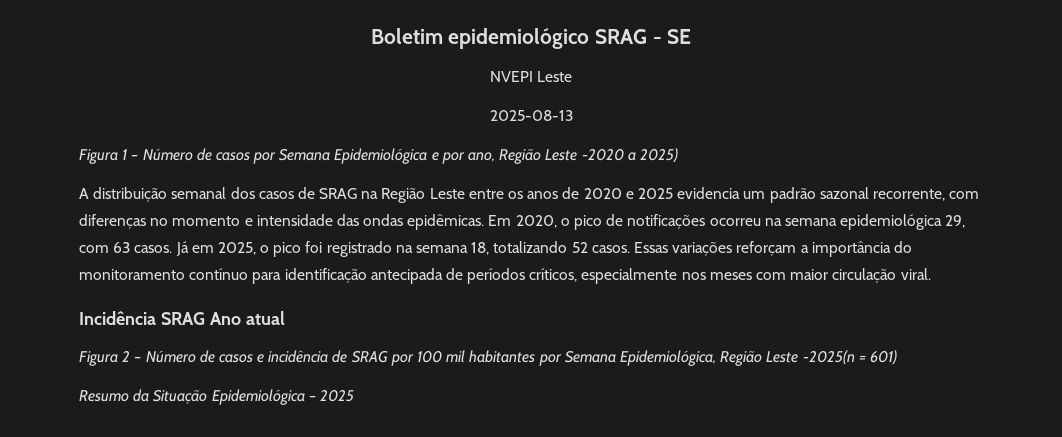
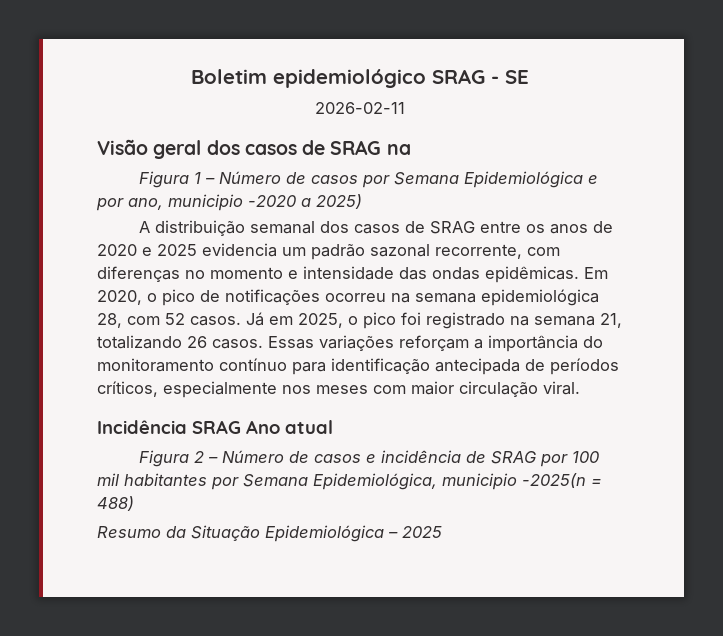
- NVEPI Leste
- 2025-08-13
+ 2026-02-11
+ Visão geral dos casos de SRAG na
- Figura 1 – Número de casos por Semana Epidemiológica e por ano, Região Leste -2020 a 2025)
+ Figura 1 – Número de casos por Semana Epidemiológica e por ano, municipio -2020 a 2025)
- A distribuição semanal dos casos de SRAG na Região Leste entre os anos de 2020 e 2025 evidencia um padrão sazonal recorrente, com diferenças no momento e intensidade das ondas epidêmicas.
+ A distribuição semanal dos casos de SRAG entre os anos de 2020 e 2025 evidencia um padrão sazonal recorrente, com diferenças no momento e intensidade das ondas epidêmicas.
- Em 2020, o pico de notificações ocorreu na semana epidemiológica 29, com 63 casos.
+ Em 2020, o pico de notificações ocorreu na semana epidemiológica 28, com 52 casos.
- Já em 2025, o pico foi registrado na semana 18, totalizando 52 casos.
+ Já em 2025, o pico foi registrado na semana 21, totalizando 26 casos.
- Figura 2 – Número de casos e incidência de SRAG por 100 mil habitantes por Semana Epidemiológica, Região Leste -2025(n = 601)
+ Figura 2 – Número de casos e incidência de SRAG por 100 mil habitantes por Semana Epidemiológica, municipio -2025(n = 488)

